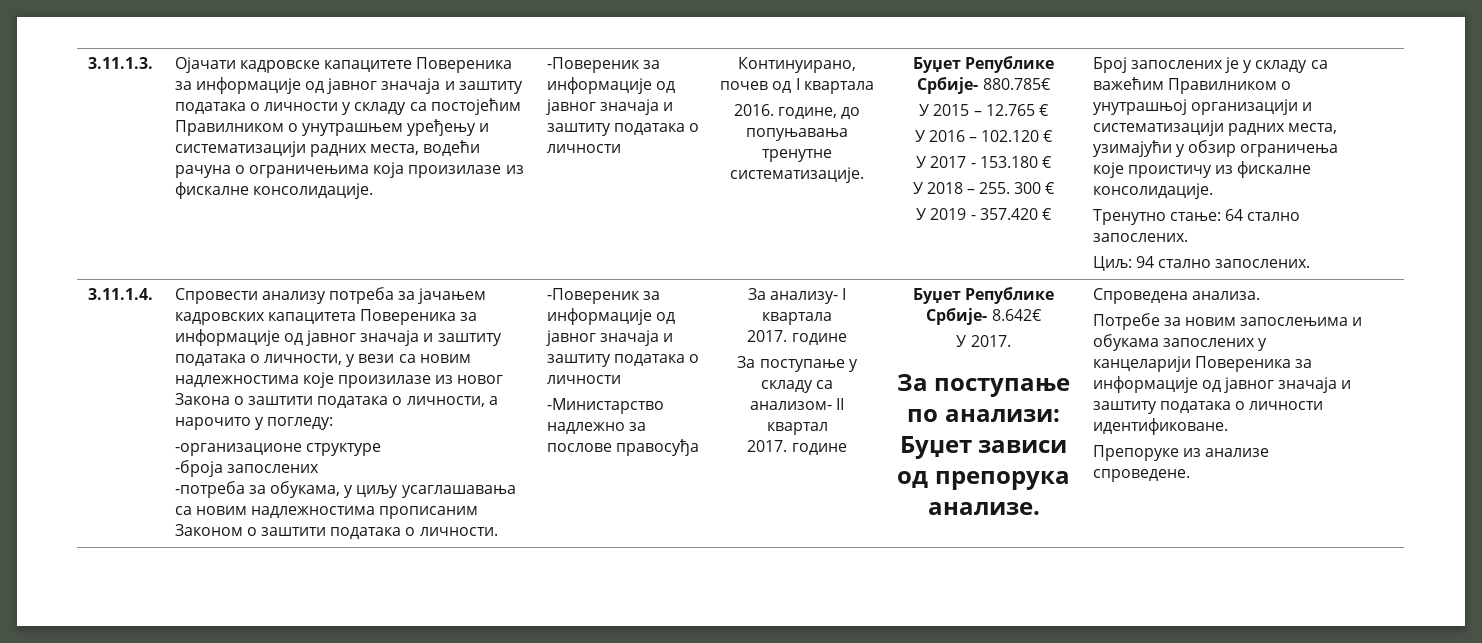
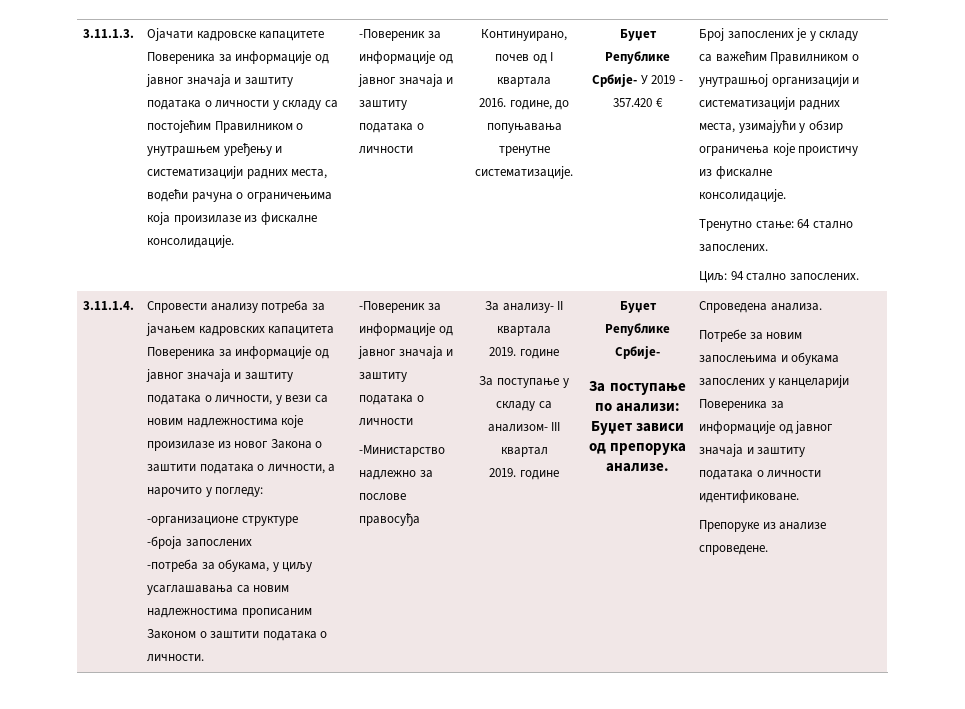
- Буџет Републике Србије- 880.785€
- У 2015 – 12.765 €
- У 2016 – 102.120 €
- У 2017 - 153.180 €
- У 2018 – 255. 300 €
- У 2019 - 357.420 €
+ Буџет Републике Србије- У 2019 - 357.420 €
- За анализу- I квартала
- 2017. године
+ За анализу- II квартала
+ 2019. године
- За поступање у складу са анализом- II квартал
- 2017. године | Буџет Републике Србије- 8.642€
- У 2017.
+ За поступање у складу са анализом- III квартал
+ 2019. године | Буџет Републике Србије-

